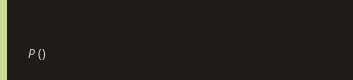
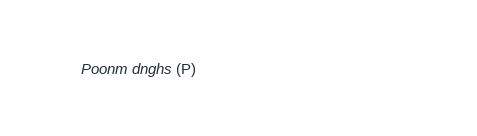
- P ()
+ Poonm dnghs (P)

